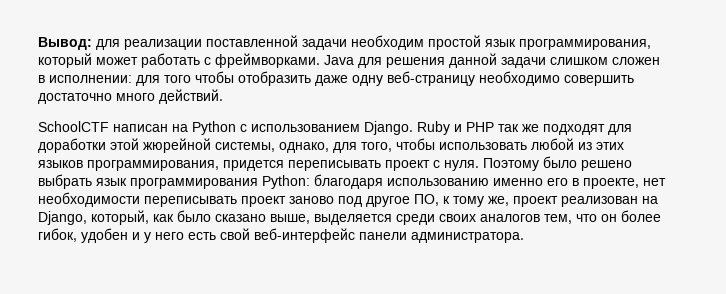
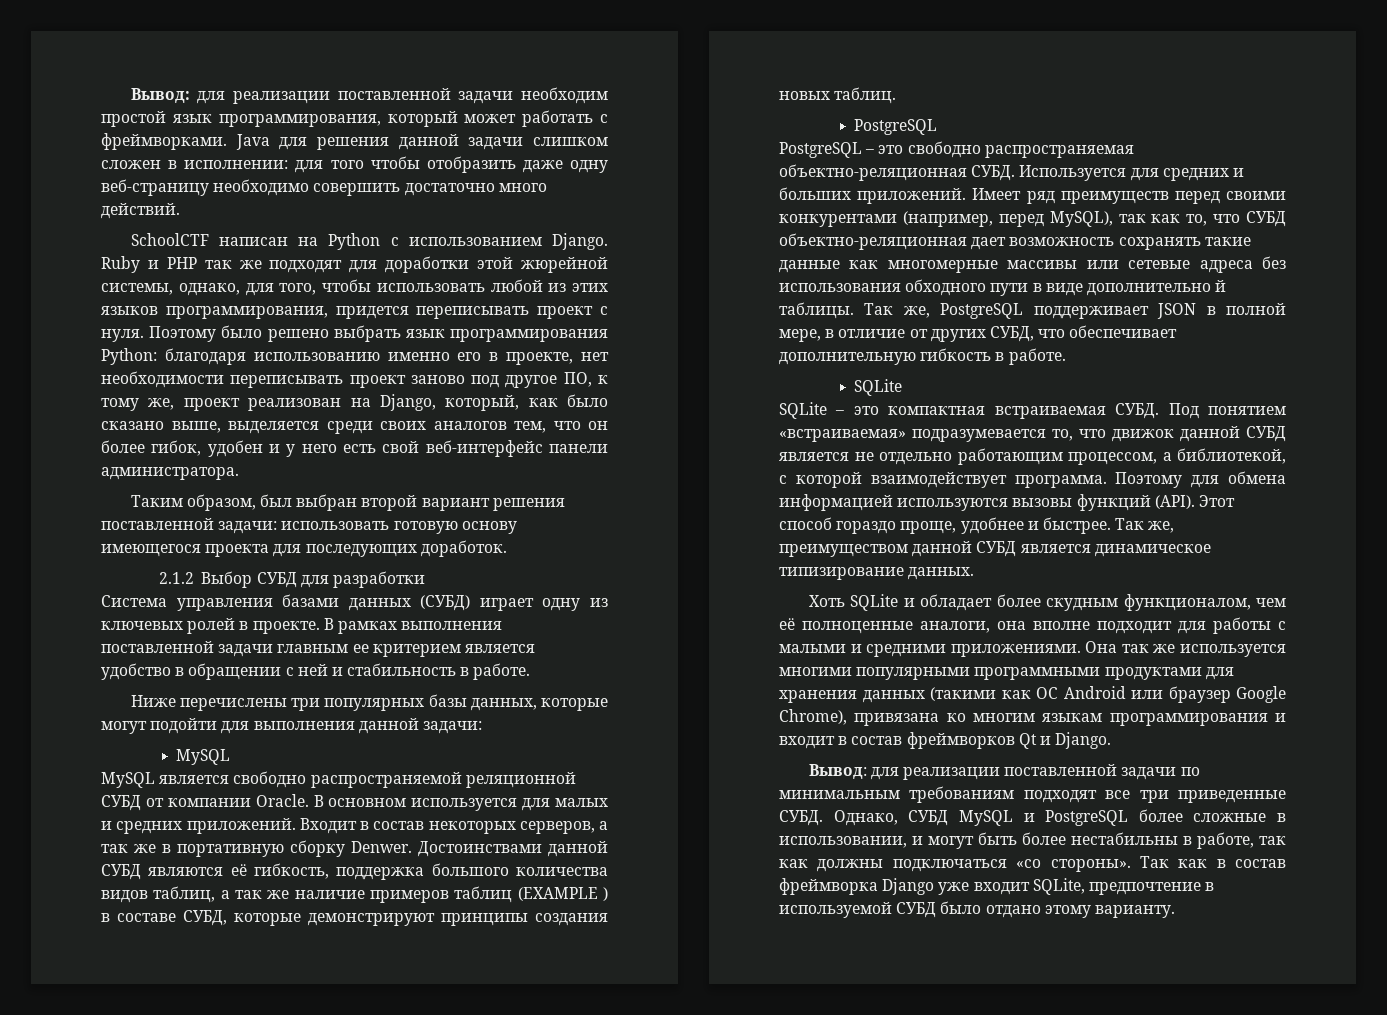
+ Таким образом, был выбран второй вариант решения поставленной задачи: использовать готовую основу имеющегося проекта для последующих доработок.
+ 2.1.2 Выбор СУБД для разработки
+ Система управления базами данных (СУБД) играет одну из ключевых ролей в проекте. В рамках выполнения поставленной задачи главным ее критерием является удобство в обращении с ней и стабильность в работе.
+ Ниже перечислены три популярных базы данных, которые могут подойти для выполнения данной задачи:
+ MySQL
+ MySQL является свободно распространяемой реляционной СУБД от компании Oracle. В основном используется для малых и средних приложений. Входит в состав некоторых серверов, а так же в портативную сборку Denwer. Достоинствами данной СУБД являются её гибкость, поддержка большого количества видов таблиц, а так же наличие примеров таблиц (EXAMPLE ) в составе СУБД, которые демонстрируют принципы создания новых таблиц.
+ PostgreSQL
+ PostgreSQL – это свободно распространяемая объектно-реляционная СУБД. Используется для средних и больших приложений. Имеет ряд преимуществ перед своими конкурентами (например, перед MySQL), так как то, что СУБД объектно-реляционная дает возможность сохранять такие данные как многомерные массивы или сетевые адреса без использования обходного пути в виде дополнительно й таблицы. Так же, PostgreSQL поддерживает JSON в полной мере, в отличие от других СУБД, что обеспечивает дополнительную гибкость в работе.
+ SQLite
+ SQLite – это компактная встраиваемая СУБД. Под понятием «встраиваемая» подразумевается то, что движок данной СУБД является не отдельно работающим процессом, а библиотекой, с которой взаимодействует программа. Поэтому для обмена информацией используются вызовы функций (API). Этот способ гораздо проще, удобнее и быстрее. Так же, преимуществом данной СУБД является динамическое типизирование данных.
+ Хоть SQLite и обладает более скудным функционалом, чем её полноценные аналоги, она вполне подходит для работы с малыми и средними приложениями. Она так же используется многими популярными программными продуктами для хранения данных (такими как ОС Android или браузер Google Chrome), привязана ко многим языкам программирования и входит в состав фреймворков Qt и Django.
+ Вывод: для реализации поставленной задачи по минимальным требованиям подходят все три приведенные СУБД. Однако, СУБД MySQL и PostgreSQL более сложные в использовании, и могут быть более нестабильны в работе, так как должны подключаться «со стороны». Так как в состав фреймворка Django уже входит SQLite, предпочтение в используемой СУБД было отдано этому варианту.

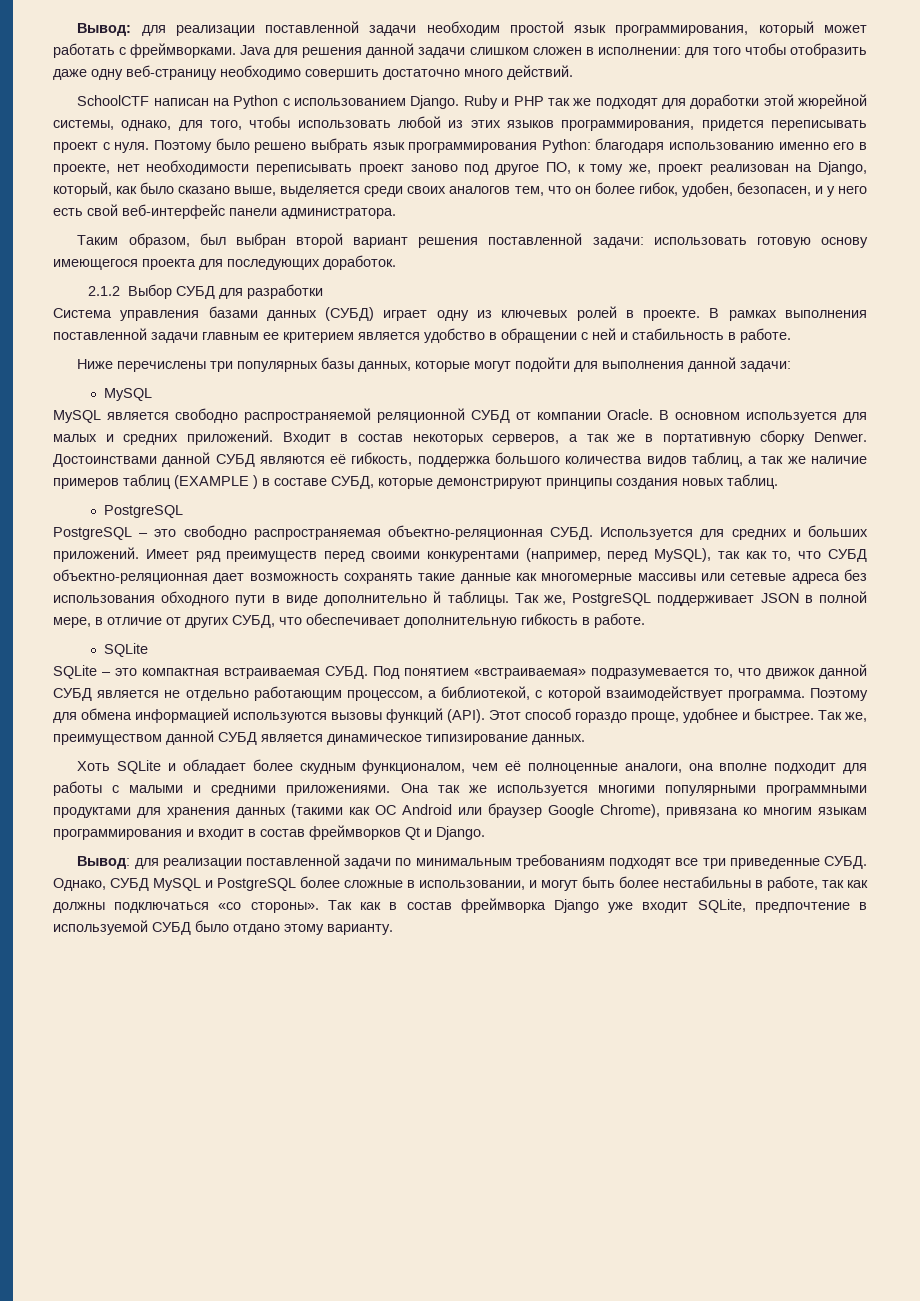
- Поэтому было решено выбрать язык программирования Python: благодаря использованию именно его в проекте, нет необходимости переписывать проект заново под другое ПО, к тому же, проект реализован на Django, который, как было сказано выше, выделяется среди своих аналогов тем, что он более гибок, удобен и у него есть свой веб-интерфейс панели администратора.
+ Поэтому было решено выбрать язык программирования Python: благодаря использованию именно его в проекте, нет необходимости переписывать проект заново под другое ПО, к тому же, проект реализован на Django, который, как было сказано выше, выделяется среди своих аналогов тем, что он более гибок, удобен, безопасен, и у него есть свой веб-интерфейс панели администратора.

